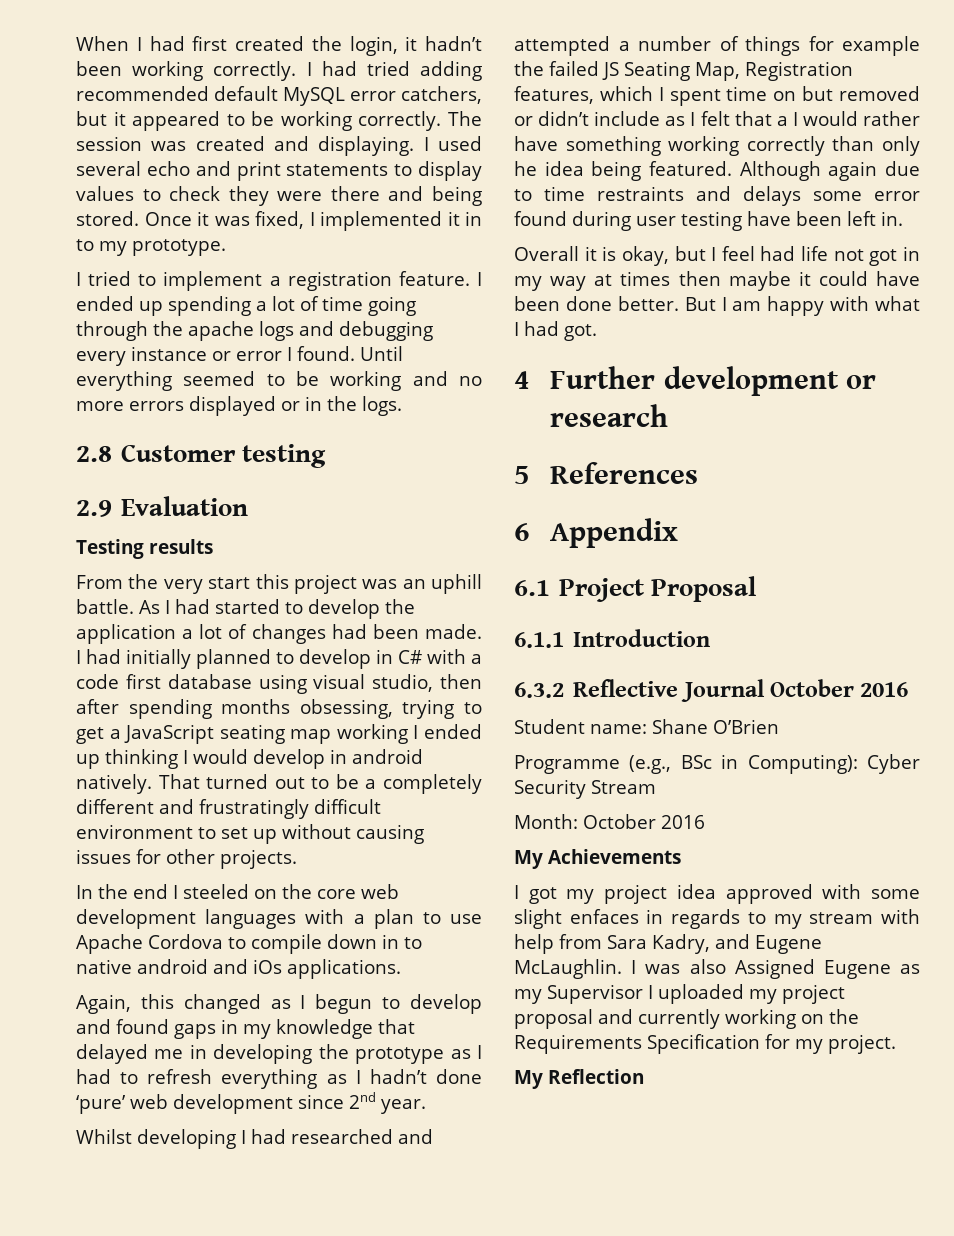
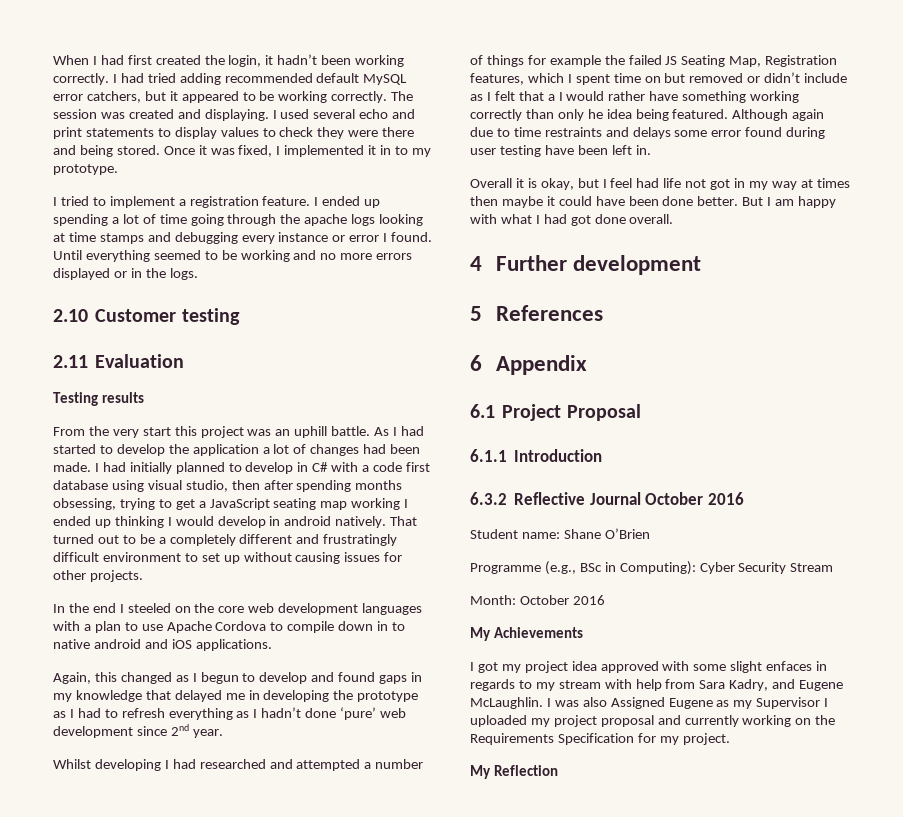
- I ended up spending a lot of time going through the apache logs and debugging every instance or error I found.
+ I ended up spending a lot of time going through the apache logs looking at time stamps and debugging every instance or error I found.
- 2.8 Customer testing
+ 2.10 Customer testing
- 2.9 Evaluation
+ 2.11 Evaluation
- In the end I steeled on the core web development languages with a plan to use Apache Cordova to compile down in to native android and iOs applications.
+ In the end I steeled on the core web development languages with a plan to use Apache Cordova to compile down in to native android and iOS applications.
- But I am happy with what I had got.
+ But I am happy with what I had got done overall.
- 4 Further development or research
+ 4 Further development

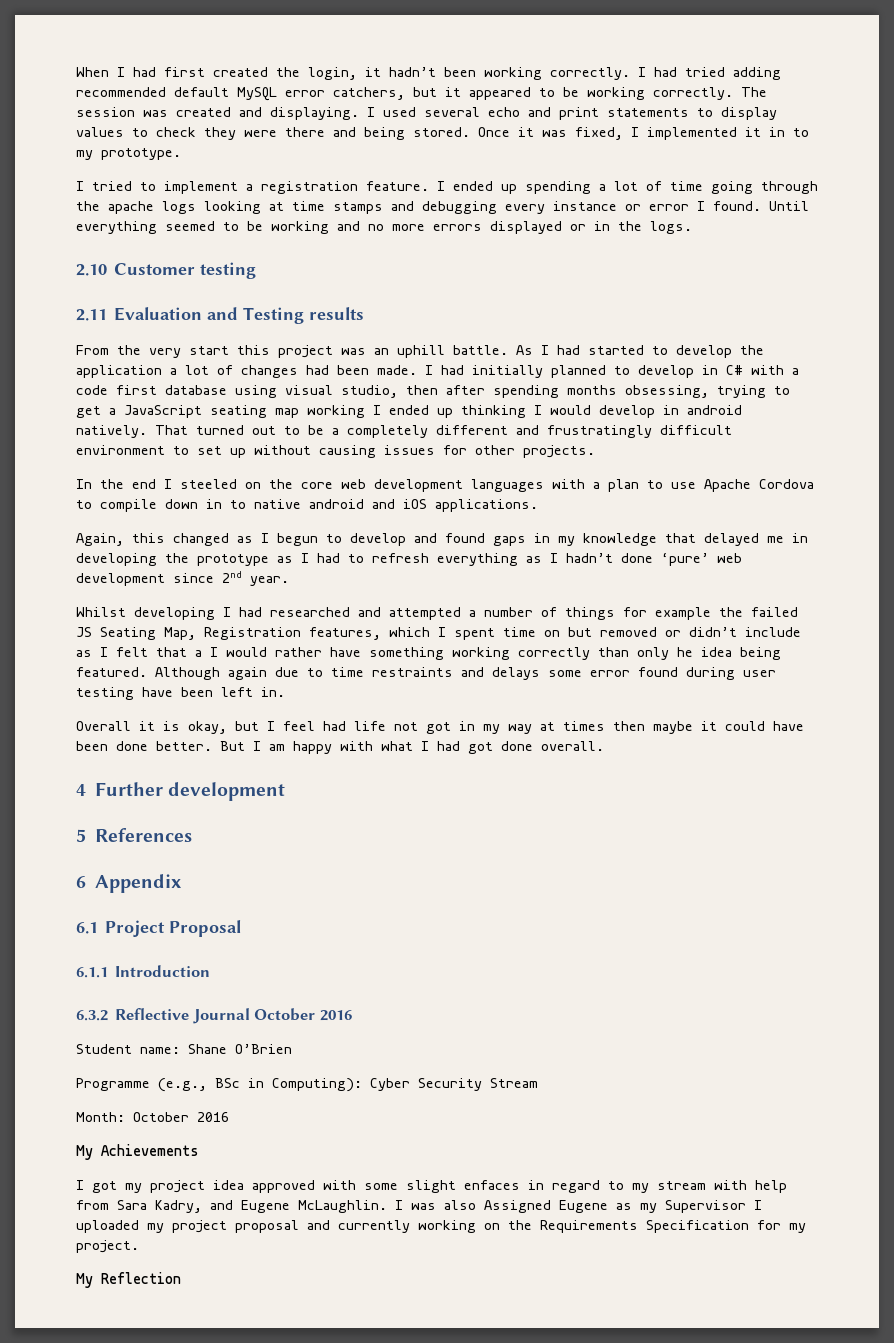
- 2.11 Evaluation
- Testing results
+ 2.11 Evaluation and Testing results
- I got my project idea approved with some slight enfaces in regards to my stream with help from Sara Kadry, and Eugene McLaughlin.
+ I got my project idea approved with some slight enfaces in regard to my stream with help from Sara Kadry, and Eugene McLaughlin.

